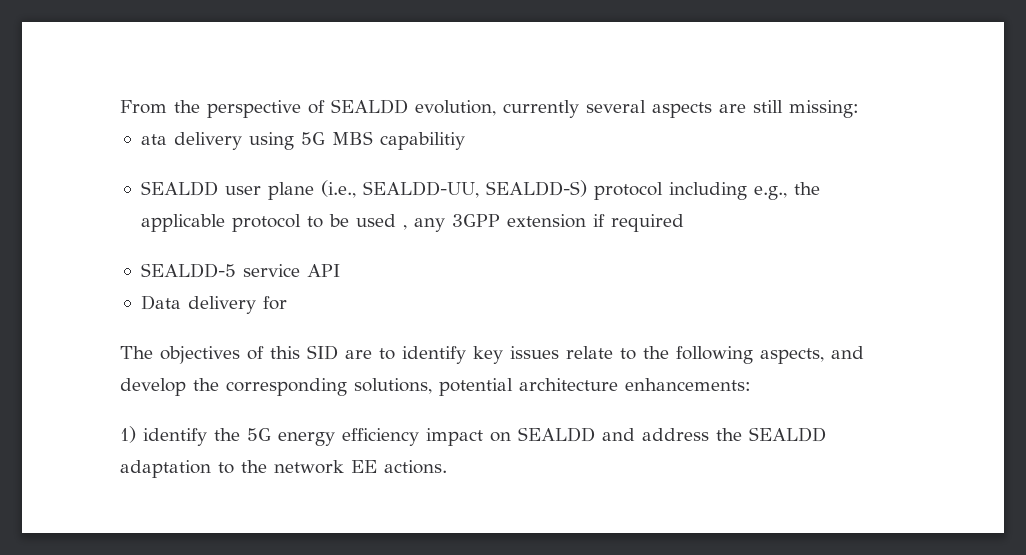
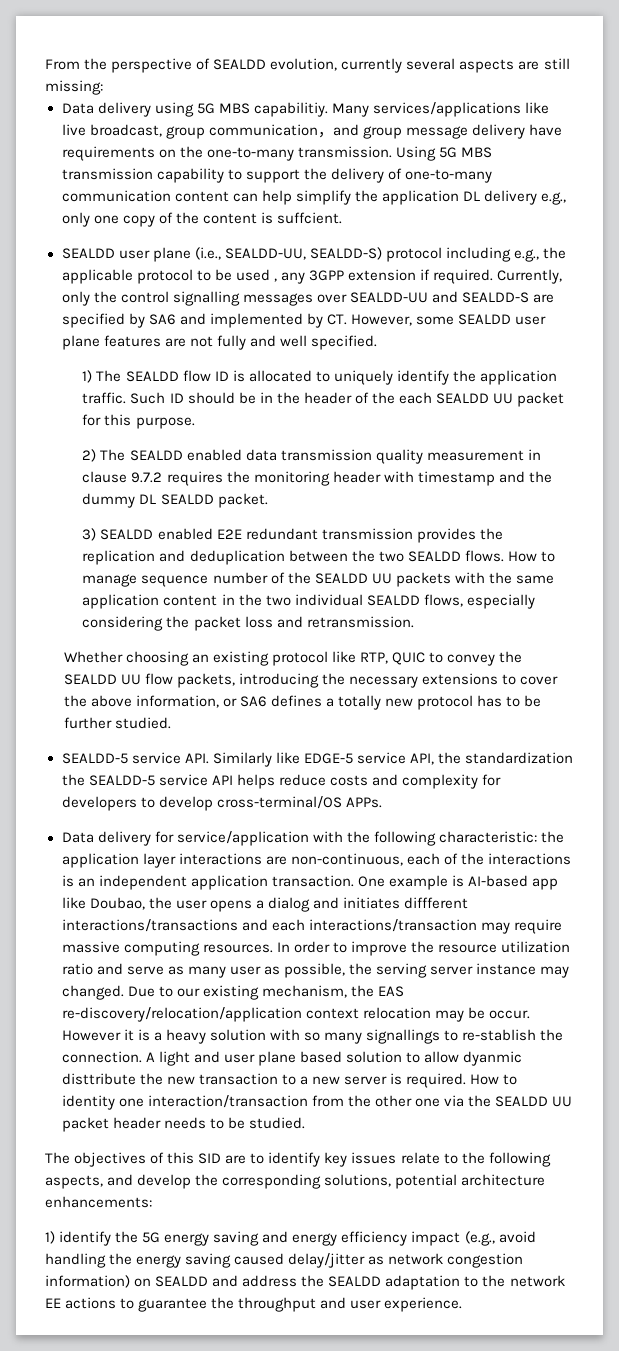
- ata delivery using 5G MBS capabilitiy
+ Data delivery using 5G MBS capabilitiy. Many services/applications like live broadcast, group communication，and group message delivery have requirements on the one-to-many transmission. Using 5G MBS transmission capability to support the delivery of one-to-many communication content can help simplify the application DL delivery e.g., only one copy of the content is suffcient.
- SEALDD user plane (i.e., SEALDD-UU, SEALDD-S) protocol including e.g., the applicable protocol to be used , any 3GPP extension if required
- SEALDD-5 service API
- Data delivery for
+ SEALDD user plane (i.e., SEALDD-UU, SEALDD-S) protocol including e.g., the applicable protocol to be used , any 3GPP extension if required. Currently, only the control signalling messages over SEALDD-UU and SEALDD-S are specified by SA6 and implemented by CT. However, some SEALDD user plane features are not fully and well specified.
+ 1) The SEALDD flow ID is allocated to uniquely identify the application traffic. Such ID should be in the header of the each SEALDD UU packet for this purpose.
+ 2) The SEALDD enabled data transmission quality measurement in clause 9.7.2 requires the monitoring header with timestamp and the dummy DL SEALDD packet.
+ 3) SEALDD enabled E2E redundant transmission provides the replication and deduplication between the two SEALDD flows. How to manage sequence number of the SEALDD UU packets with the same application content in the two individual SEALDD flows, especially considering the packet loss and retransmission.
+ Whether choosing an existing protocol like RTP, QUIC to convey the SEALDD UU flow packets, introducing the necessary extensions to cover the above information, or SA6 defines a totally new protocol has to be further studied.
+ SEALDD-5 service API. Similarly like EDGE-5 service API, the standardization the SEALDD-5 service API helps reduce costs and complexity for developers to develop cross-terminal/OS APPs.
+ Data delivery for service/application with the following characteristic: the application layer interactions are non-continuous, each of the interactions is an independent application transaction. One example is AI-based app like Doubao, the user opens a dialog and initiates diffferent interactions/transactions and each interactions/transaction may require massive computing resources. In order to improve the resource utilization ratio and serve as many user as possible, the serving server instance may changed. Due to our existing mechanism, the EAS re-discovery/relocation/application context relocation may be occur. However it is a heavy solution with so many signallings to re-stablish the connection. A light and user plane based solution to allow dyanmic disttribute the new transaction to a new server is required. How to identity one interaction/transaction from the other one via the SEALDD UU packet header needs to be studied.
- 1) identify the 5G energy efficiency impact on SEALDD and address the SEALDD adaptation to the network EE actions.
+ 1) identify the 5G energy saving and energy efficiency impact (e.g., avoid handling the energy saving caused delay/jitter as network congestion information) on SEALDD and address the SEALDD adaptation to the network EE actions to guarantee the throughput and user experience.

